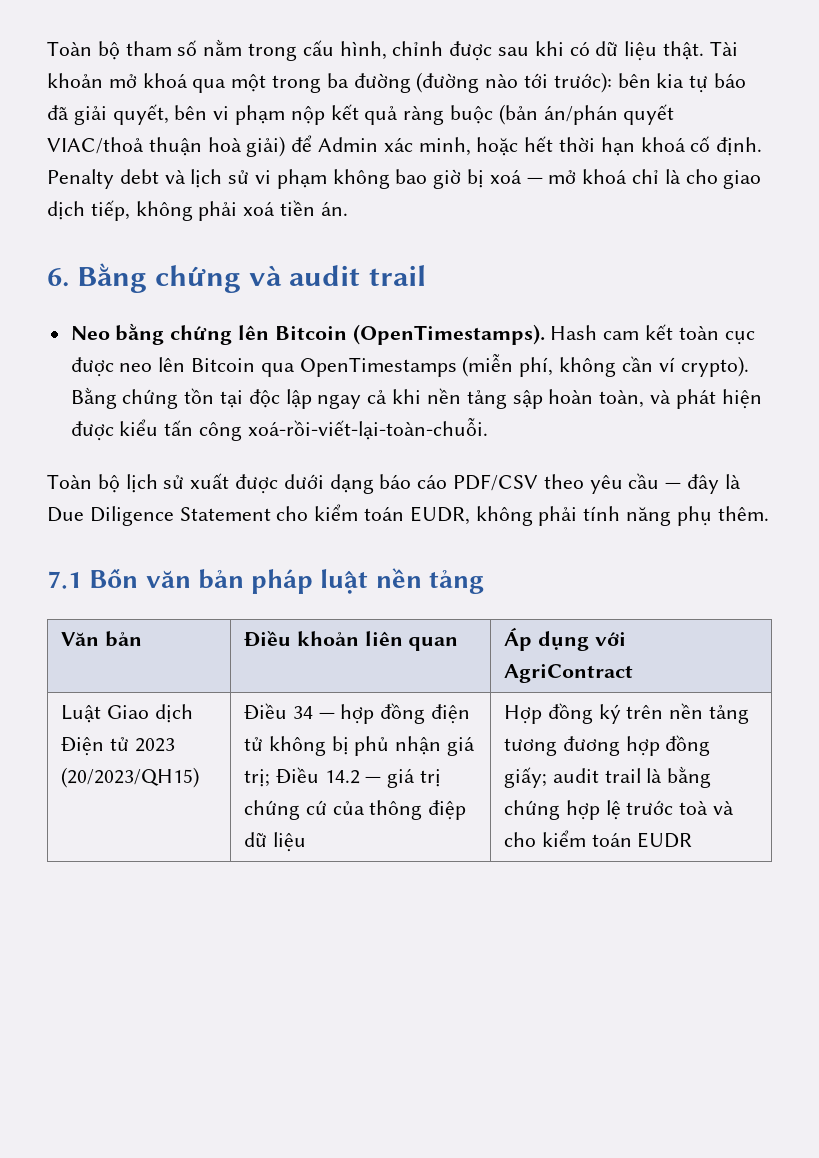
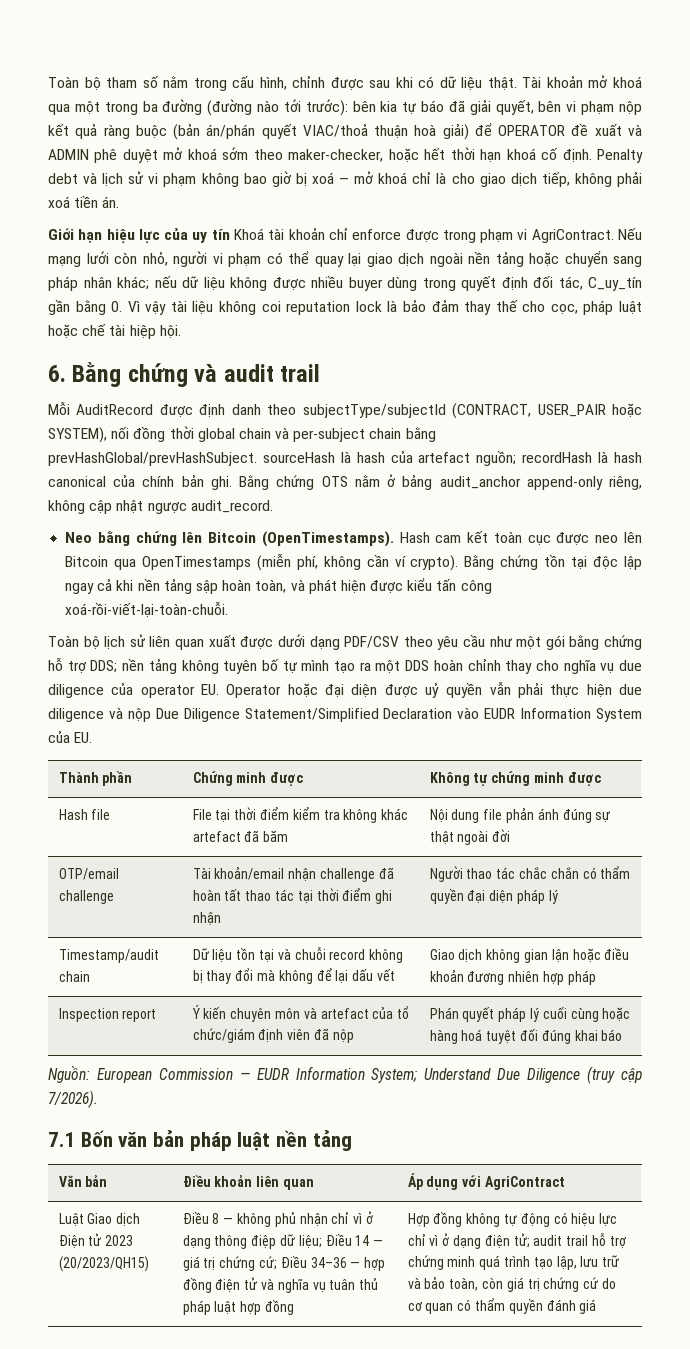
- Tài khoản mở khoá qua một trong ba đường (đường nào tới trước): bên kia tự báo đã giải quyết, bên vi phạm nộp kết quả ràng buộc (bản án/phán quyết VIAC/thoả thuận hoà giải) để Admin xác minh, hoặc hết thời hạn khoá cố định.
+ Tài khoản mở khoá qua một trong ba đường (đường nào tới trước): bên kia tự báo đã giải quyết, bên vi phạm nộp kết quả ràng buộc (bản án/phán quyết VIAC/thoả thuận hoà giải) để OPERATOR đề xuất và ADMIN phê duyệt mở khoá sớm theo maker-checker, hoặc hết thời hạn khoá cố định.
+ Giới hạn hiệu lực của uy tín Khoá tài khoản chỉ enforce được trong phạm vi AgriContract. Nếu mạng lưới còn nhỏ, người vi phạm có thể quay lại giao dịch ngoài nền tảng hoặc chuyển sang pháp nhân khác; nếu dữ liệu không được nhiều buyer dùng trong quyết định đối tác, C_uy_tín gần bằng 0. Vì vậy tài liệu không coi reputation lock là bảo đảm thay thế cho cọc, pháp luật hoặc chế tài hiệp hội.
+ Mỗi AuditRecord được định danh theo subjectType/subjectId (CONTRACT, USER_PAIR hoặc SYSTEM), nối đồng thời global chain và per-subject chain bằng prevHashGlobal/prevHashSubject. sourceHash là hash của artefact nguồn; recordHash là hash canonical của chính bản ghi. Bằng chứng OTS nằm ở bảng audit_anchor append-only riêng, không cập nhật ngược audit_record.
- Toàn bộ lịch sử xuất được dưới dạng báo cáo PDF/CSV theo yêu cầu — đây là Due Diligence Statement cho kiểm toán EUDR, không phải tính năng phụ thêm.
+ Toàn bộ lịch sử liên quan xuất được dưới dạng PDF/CSV theo yêu cầu như một gói bằng chứng hỗ trợ DDS; nền tảng không tuyên bố tự mình tạo ra một DDS hoàn chỉnh thay cho nghĩa vụ due diligence của operator EU. Operator hoặc đại diện được uỷ quyền vẫn phải thực hiện due diligence và nộp Due Diligence Statement/Simplified Declaration vào EUDR Information System của EU.
+ Thành phần | Chứng minh được | Không tự chứng minh được
+ Hash file | File tại thời điểm kiểm tra không khác artefact đã băm | Nội dung file phản ánh đúng sự thật ngoài đời
+ OTP/email challenge | Tài khoản/email nhận challenge đã hoàn tất thao tác tại thời điểm ghi nhận | Người thao tác chắc chắn có thẩm quyền đại diện pháp lý
+ Timestamp/audit chain | Dữ liệu tồn tại và chuỗi record không bị thay đổi mà không để lại dấu vết | Giao dịch không gian lận hoặc điều khoản đương nhiên hợp pháp
+ Inspection report | Ý kiến chuyên môn và artefact của tổ chức/giám định viên đã nộp | Phán quyết pháp lý cuối cùng hoặc hàng hoá tuyệt đối đúng khai báo
+ Nguồn: European Commission — EUDR Information System; Understand Due Diligence (truy cập 7/2026).
- Điều 34 — hợp đồng điện tử không bị phủ nhận giá trị; Điều 14.2 — giá trị chứng cứ của thông điệp dữ liệu | Hợp đồng ký trên nền tảng tương đương hợp đồng giấy; audit trail là bằng chứng hợp lệ trước toà và cho kiểm toán EUDR
+ Điều 8 — không phủ nhận chỉ vì ở dạng thông điệp dữ liệu; Điều 14 — giá trị chứng cứ; Điều 34–36 — hợp đồng điện tử và nghĩa vụ tuân thủ pháp luật hợp đồng | Hợp đồng không tự động có hiệu lực chỉ vì ở dạng điện tử; audit trail hỗ trợ chứng minh quá trình tạo lập, lưu trữ và bảo toàn, còn giá trị chứng cứ do cơ quan có thẩm quyền đánh giá

